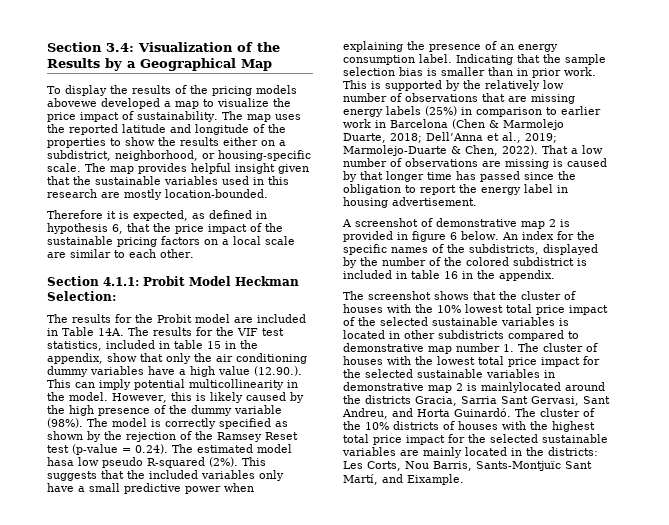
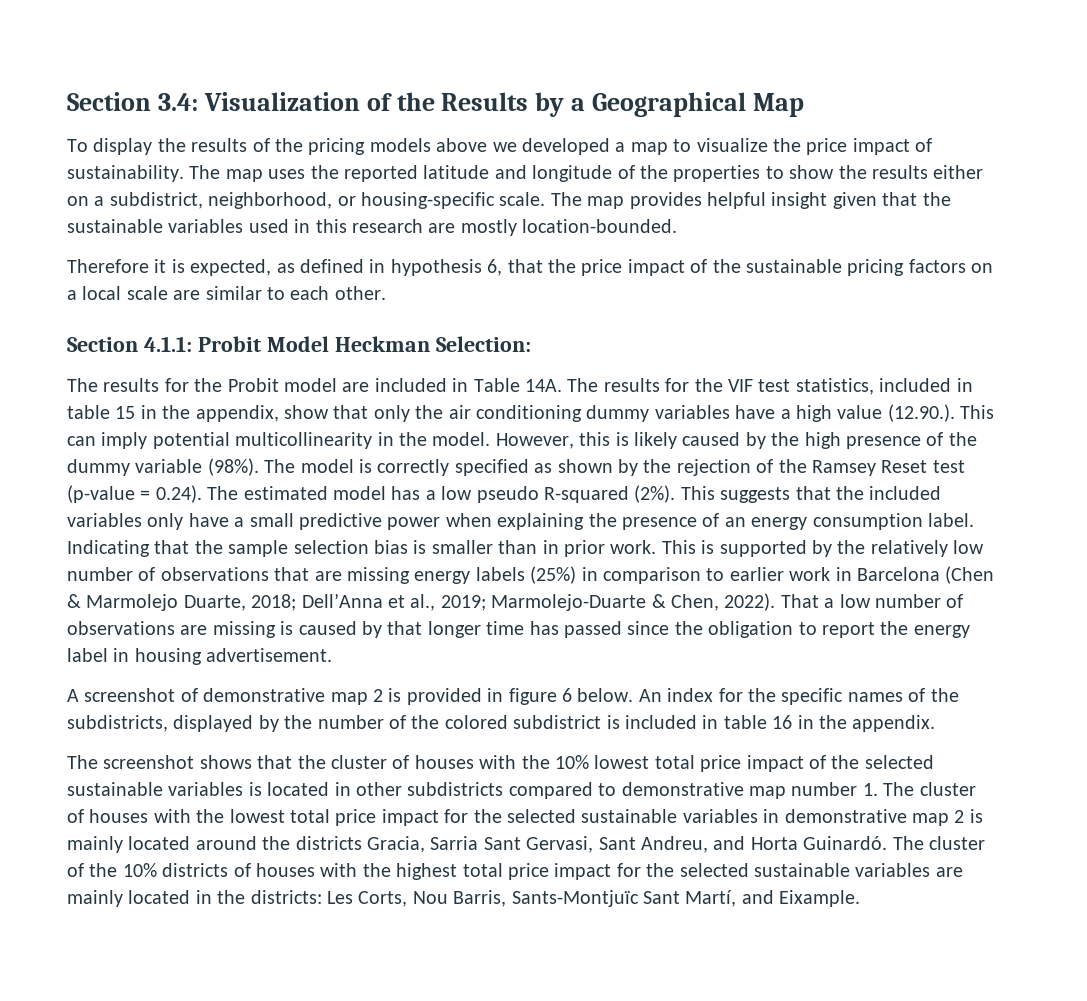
- To display the results of the pricing models abovewe developed a map to visualize the price impact of sustainability.
+ To display the results of the pricing models above we developed a map to visualize the price impact of sustainability.
- The model is correctly specified as shown by the rejection of the Ramsey Reset test (p-value = 0.24). The estimated model hasa low pseudo R-squared (2%).
+ The model is correctly specified as shown by the rejection of the Ramsey Reset test (p-value = 0.24). The estimated model has a low pseudo R-squared (2%).
- The screenshot shows that the cluster of houses with the 10% lowest total price impact of the selected sustainable variables is located in other subdistricts compared to demonstrative map number 1. The cluster of houses with the lowest total price impact for the selected sustainable variables in demonstrative map 2 is mainlylocated around the districts Gracia, Sarria Sant Gervasi, Sant Andreu, and Horta Guinardó.
+ The screenshot shows that the cluster of houses with the 10% lowest total price impact of the selected sustainable variables is located in other subdistricts compared to demonstrative map number 1. The cluster of houses with the lowest total price impact for the selected sustainable variables in demonstrative map 2 is mainly located around the districts Gracia, Sarria Sant Gervasi, Sant Andreu, and Horta Guinardó.

